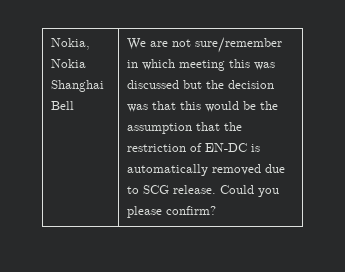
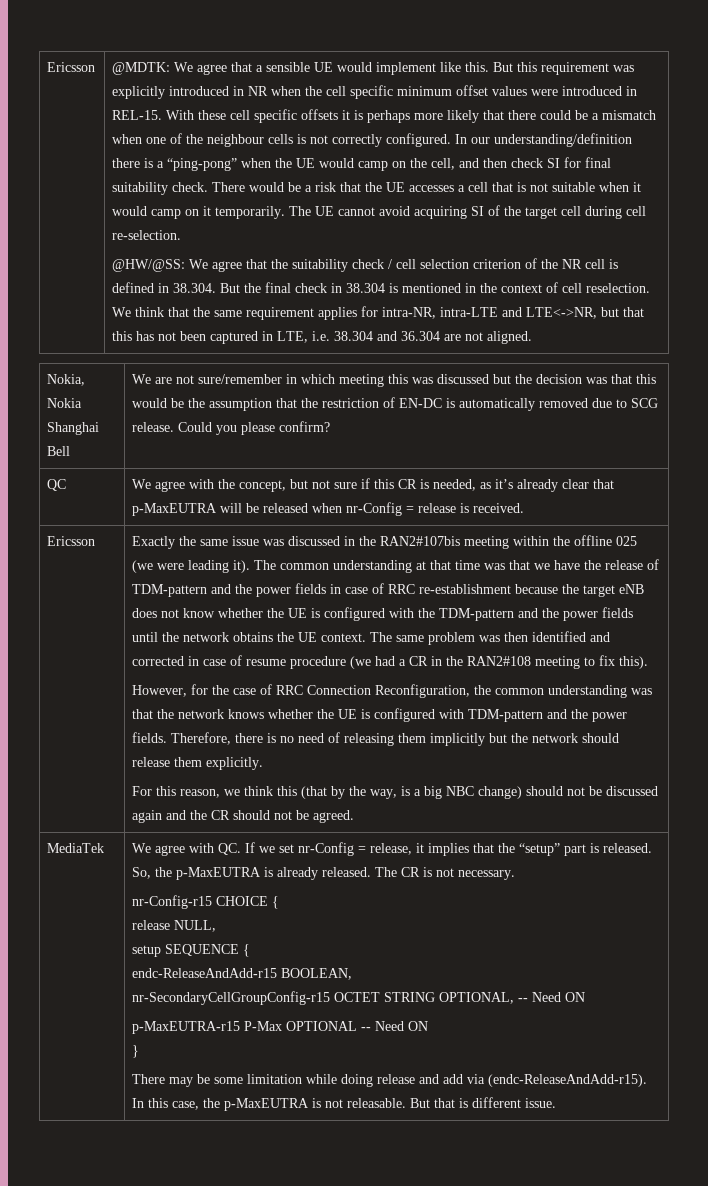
+ Ericsson | @MDTK: We agree that a sensible UE would implement like this. But this requirement was explicitly introduced in NR when the cell specific minimum offset values were introduced in REL-15. With these cell specific offsets it is perhaps more likely that there could be a mismatch when one of the neighbour cells is not correctly configured. In our understanding/definition there is a “ping-pong” when the UE would camp on the cell, and then check SI for final suitability check. There would be a risk that the UE accesses a cell that is not suitable when it would camp on it temporarily. The UE cannot avoid acquiring SI of the target cell during cell re-selection.
+ @HW/@SS: We agree that the suitability check / cell selection criterion of the NR cell is defined in 38.304. But the final check in 38.304 is mentioned in the context of cell reselection. We think that the same requirement applies for intra-NR, intra-LTE and LTE<->NR, but that this has not been captured in LTE, i.e. 38.304 and 36.304 are not aligned.
+ QC | We agree with the concept, but not sure if this CR is needed, as it’s already clear that p-MaxEUTRA will be released when nr-Config = release is received.
+ Ericsson | Exactly the same issue was discussed in the RAN2#107bis meeting within the offline 025 (we were leading it). The common understanding at that time was that we have the release of TDM-pattern and the power fields in case of RRC re-establishment because the target eNB does not know whether the UE is configured with the TDM-pattern and the power fields until the network obtains the UE context. The same problem was then identified and corrected in case of resume procedure (we had a CR in the RAN2#108 meeting to fix this).
+ However, for the case of RRC Connection Reconfiguration, the common understanding was that the network knows whether the UE is configured with TDM-pattern and the power fields. Therefore, there is no need of releasing them implicitly but the network should release them explicitly.
+ For this reason, we think this (that by the way, is a big NBC change) should not be discussed again and the CR should not be agreed.
+ MediaTek | We agree with QC. If we set nr-Config = release, it implies that the “setup” part is released. So, the p-MaxEUTRA is already released. The CR is not necessary.
+ nr-Config-r15 CHOICE {
+ release NULL,
+ setup SEQUENCE {
+ endc-ReleaseAndAdd-r15 BOOLEAN,
+ nr-SecondaryCellGroupConfig-r15 OCTET STRING OPTIONAL, -- Need ON
+ p-MaxEUTRA-r15 P-Max OPTIONAL -- Need ON
+ }
+ There may be some limitation while doing release and add via (endc-ReleaseAndAdd-r15). In this case, the p-MaxEUTRA is not releasable. But that is different issue.

